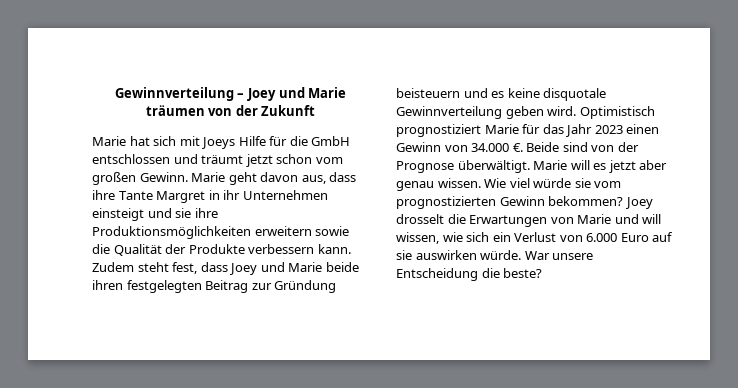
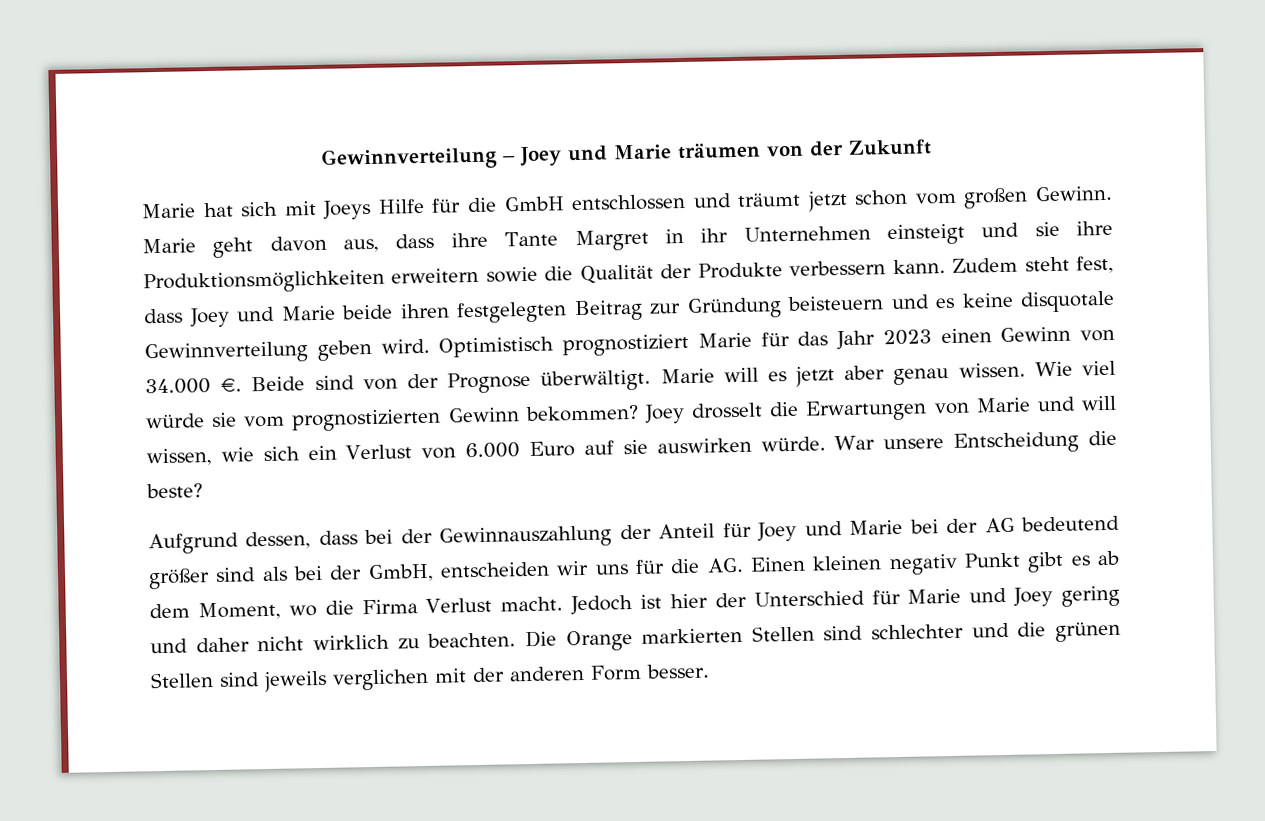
+ Aufgrund dessen, dass bei der Gewinnauszahlung der Anteil für Joey und Marie bei der AG bedeutend größer sind als bei der GmbH, entscheiden wir uns für die AG. Einen kleinen negativ Punkt gibt es ab dem Moment, wo die Firma Verlust macht. Jedoch ist hier der Unterschied für Marie und Joey gering und daher nicht wirklich zu beachten. Die Orange markierten Stellen sind schlechter und die grünen Stellen sind jeweils verglichen mit der anderen Form besser.

